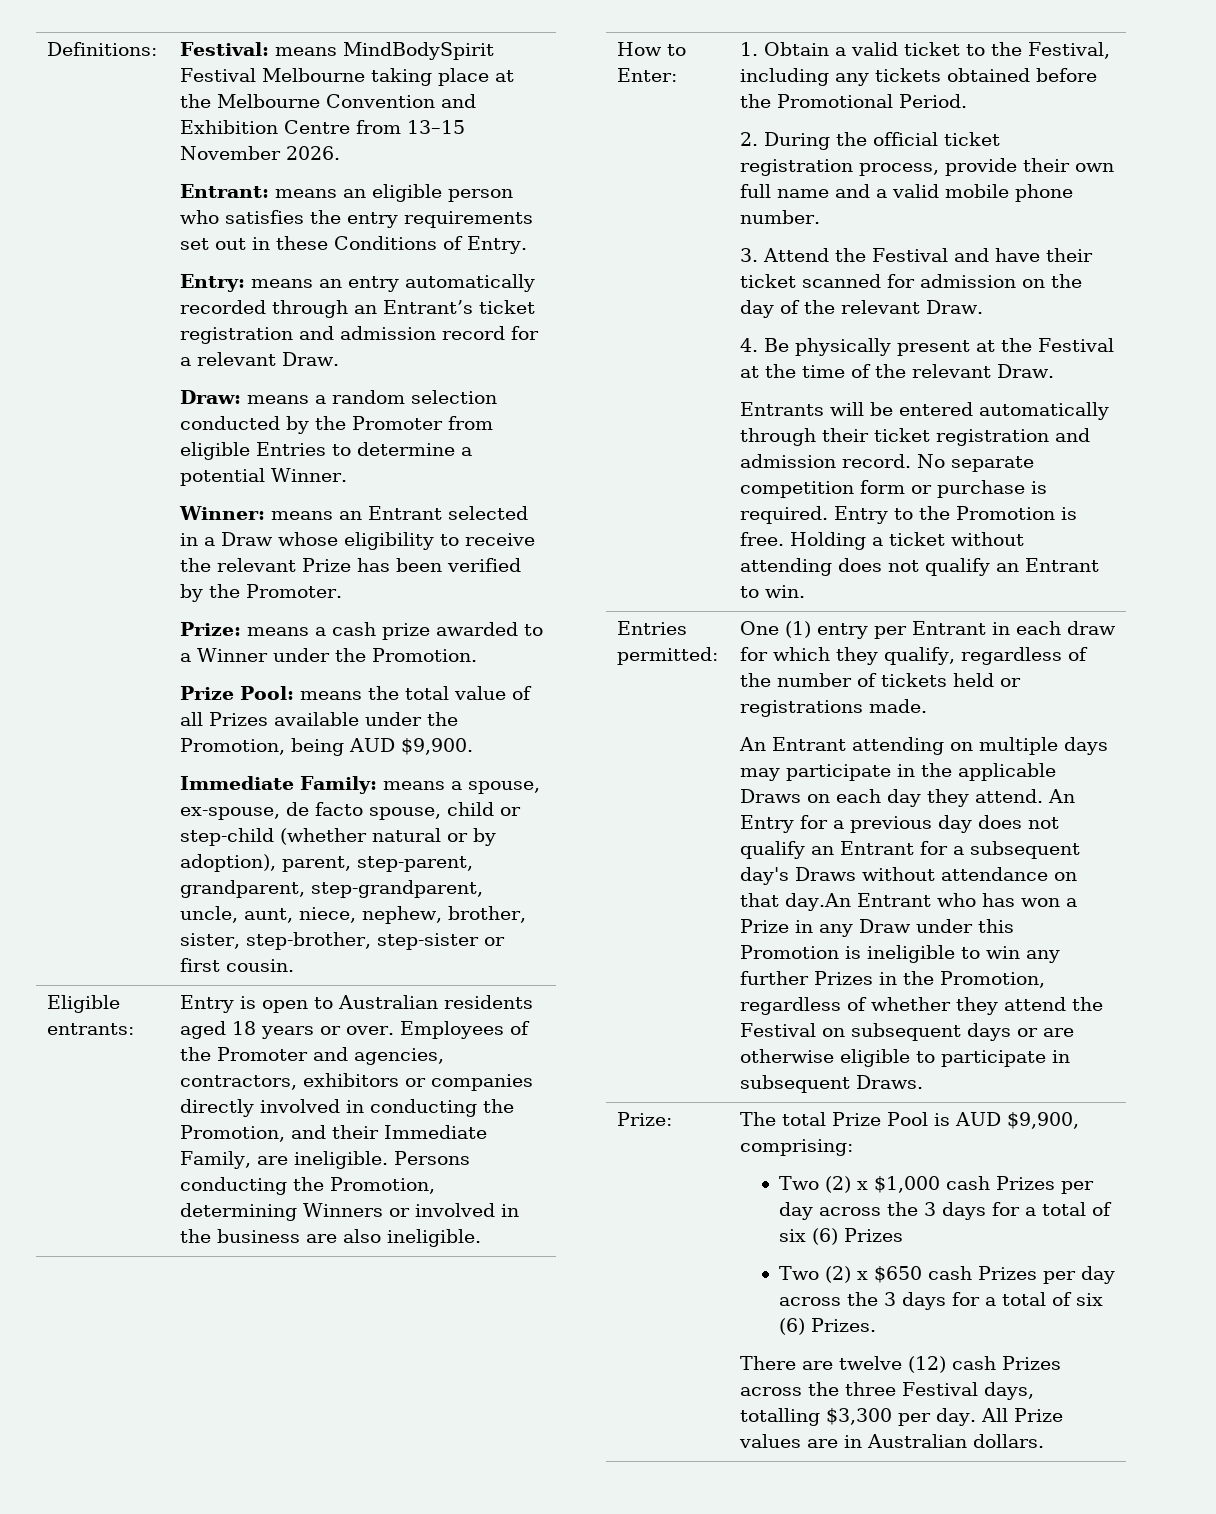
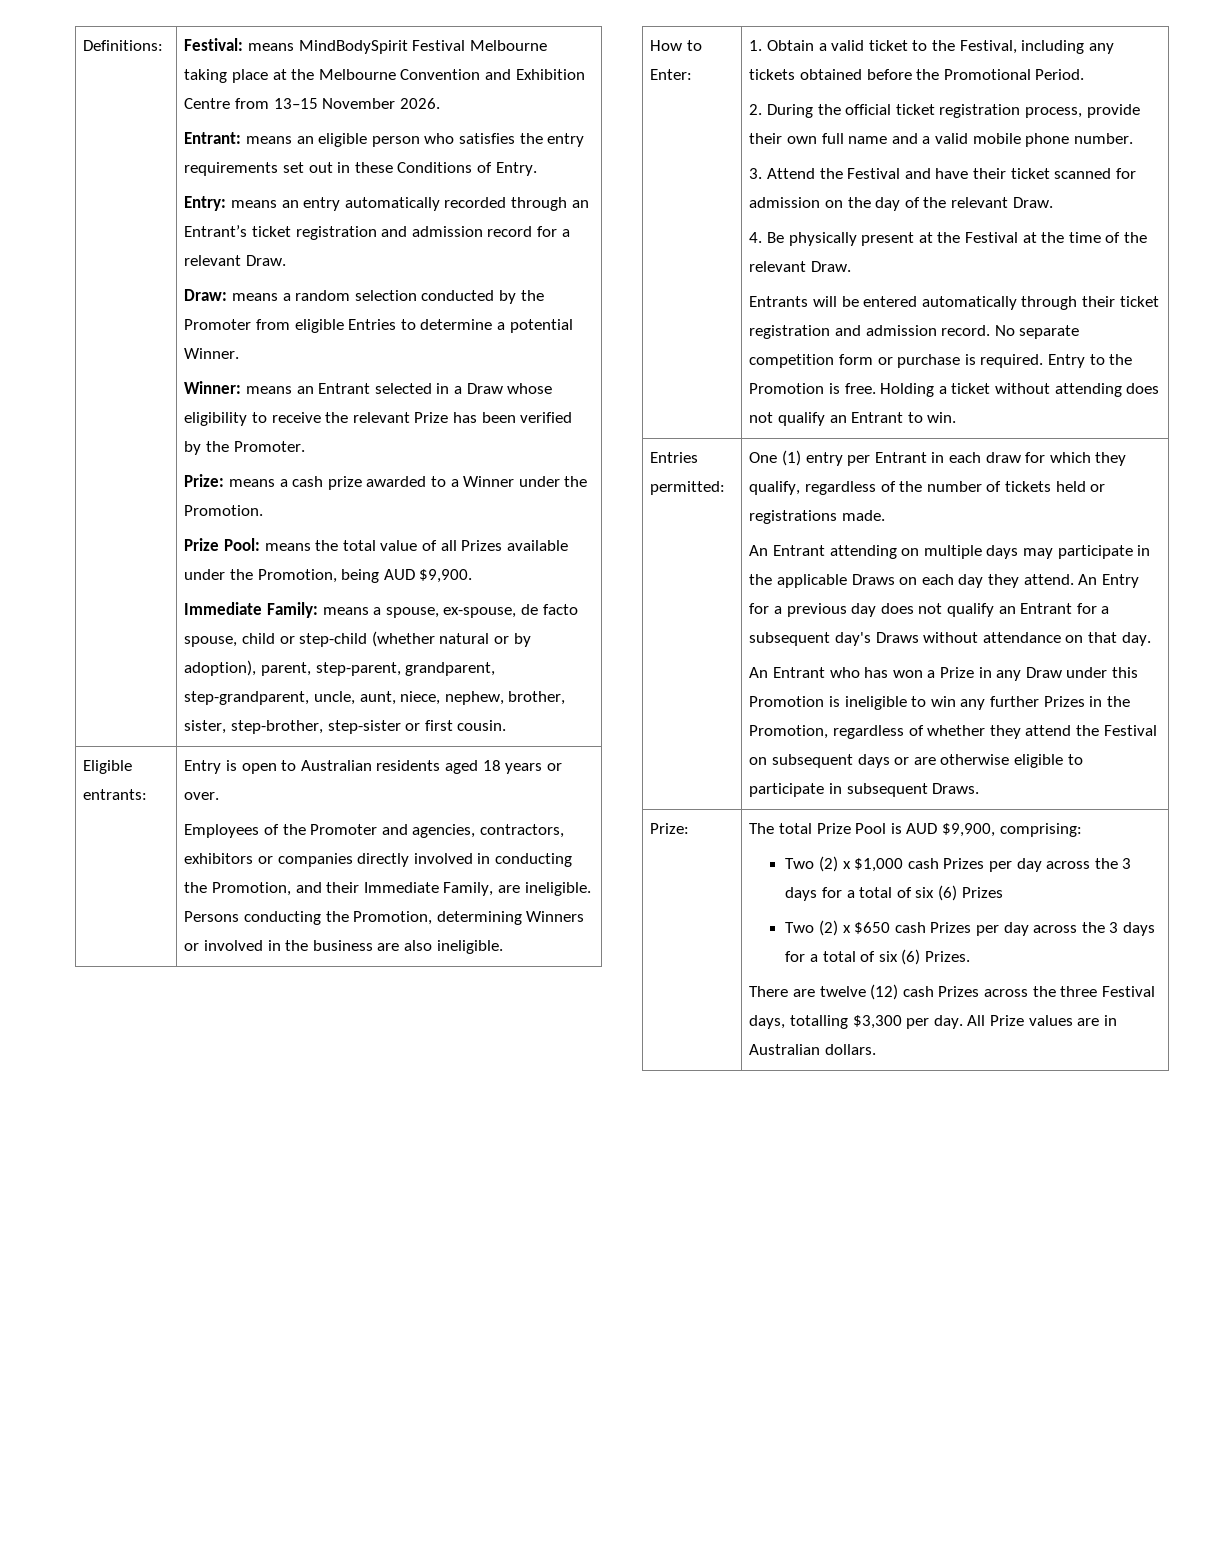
- Entry is open to Australian residents aged 18 years or over. Employees of the Promoter and agencies, contractors, exhibitors or companies directly involved in conducting the Promotion, and their Immediate Family, are ineligible.
+ Entry is open to Australian residents aged 18 years or over.
+ Employees of the Promoter and agencies, contractors, exhibitors or companies directly involved in conducting the Promotion, and their Immediate Family, are ineligible.
- An Entry for a previous day does not qualify an Entrant for a subsequent day's Draws without attendance on that day.An Entrant who has won a Prize in any Draw under this Promotion is ineligible to win any further Prizes in the Promotion, regardless of whether they attend the Festival on subsequent days or are otherwise eligible to participate in subsequent Draws.
+ An Entry for a previous day does not qualify an Entrant for a subsequent day's Draws without attendance on that day.
+ An Entrant who has won a Prize in any Draw under this Promotion is ineligible to win any further Prizes in the Promotion, regardless of whether they attend the Festival on subsequent days or are otherwise eligible to participate in subsequent Draws.

